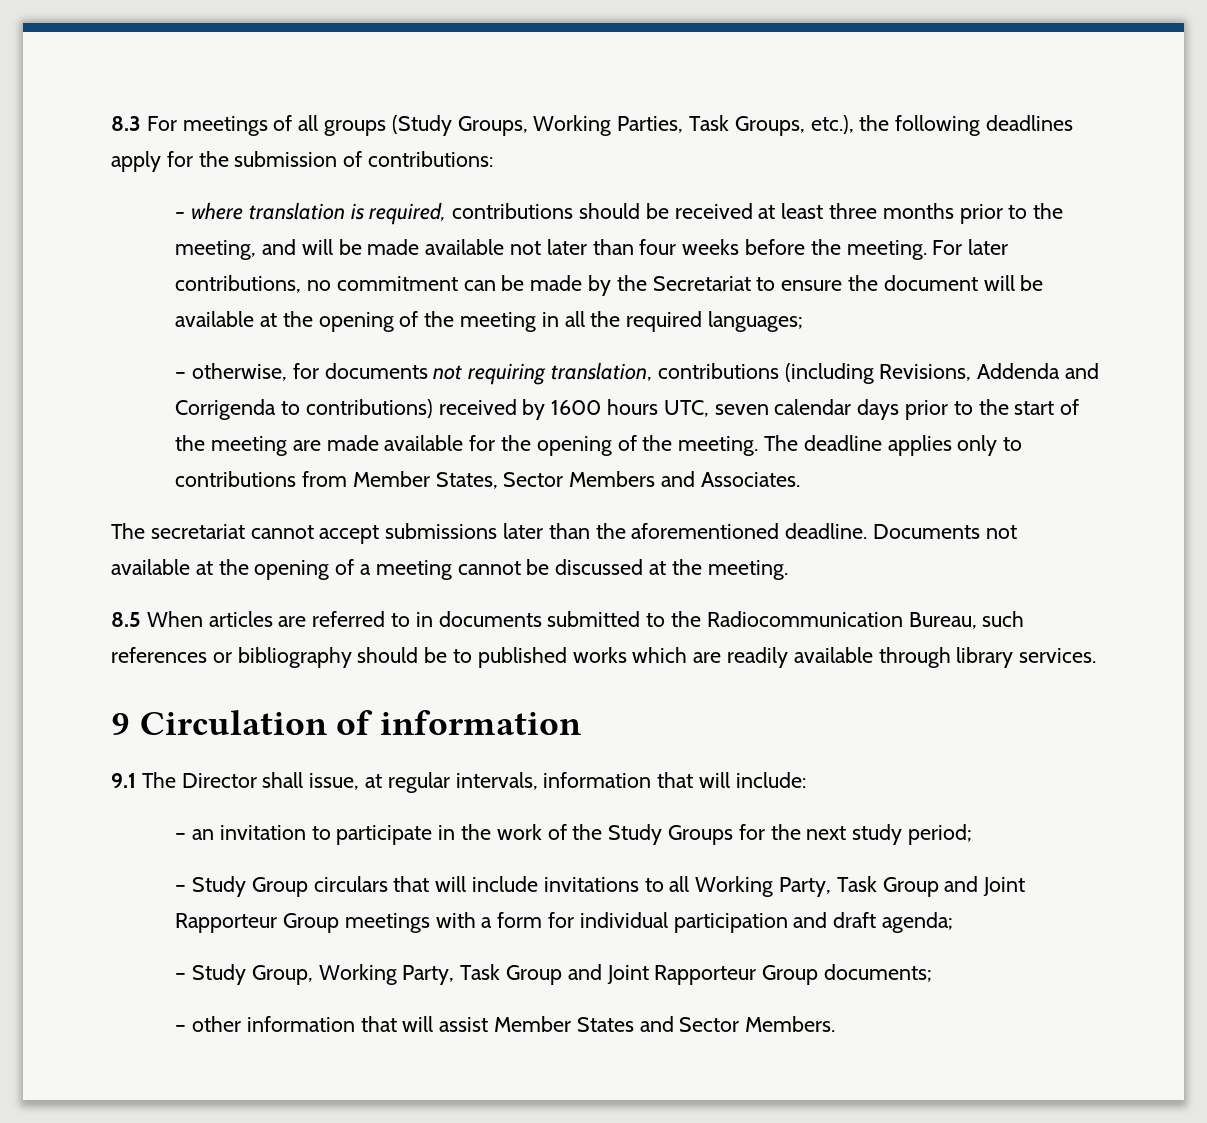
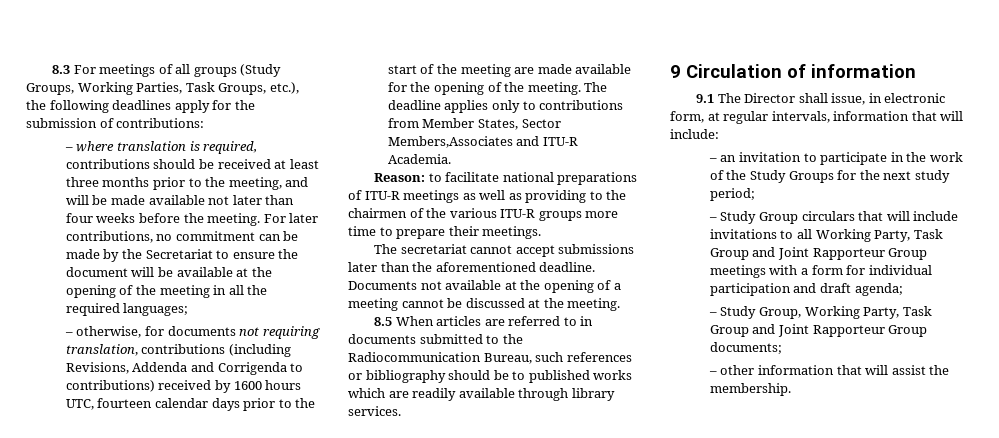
- – otherwise, for documents not requiring translation, contributions (including Revisions, Addenda and Corrigenda to contributions) received by 1600 hours UTC, seven calendar days prior to the start of the meeting are made available for the opening of the meeting.
+ – otherwise, for documents not requiring translation, contributions (including Revisions, Addenda and Corrigenda to contributions) received by 1600 hours UTC, fourteen calendar days prior to the start of the meeting are made available for the opening of the meeting.
- The deadline applies only to contributions from Member States, Sector Members and Associates.
+ The deadline applies only to contributions from Member States, Sector Members,Associates and ITU-R Academia.
+ Reason: to facilitate national preparations of ITU-R meetings as well as providing to the chairmen of the various ITU-R groups more time to prepare their meetings.
- 9.1 The Director shall issue, at regular intervals, information that will include:
+ 9.1 The Director shall issue, in electronic form, at regular intervals, information that will include:
- – other information that will assist Member States and Sector Members.
+ – other information that will assist the membership.

